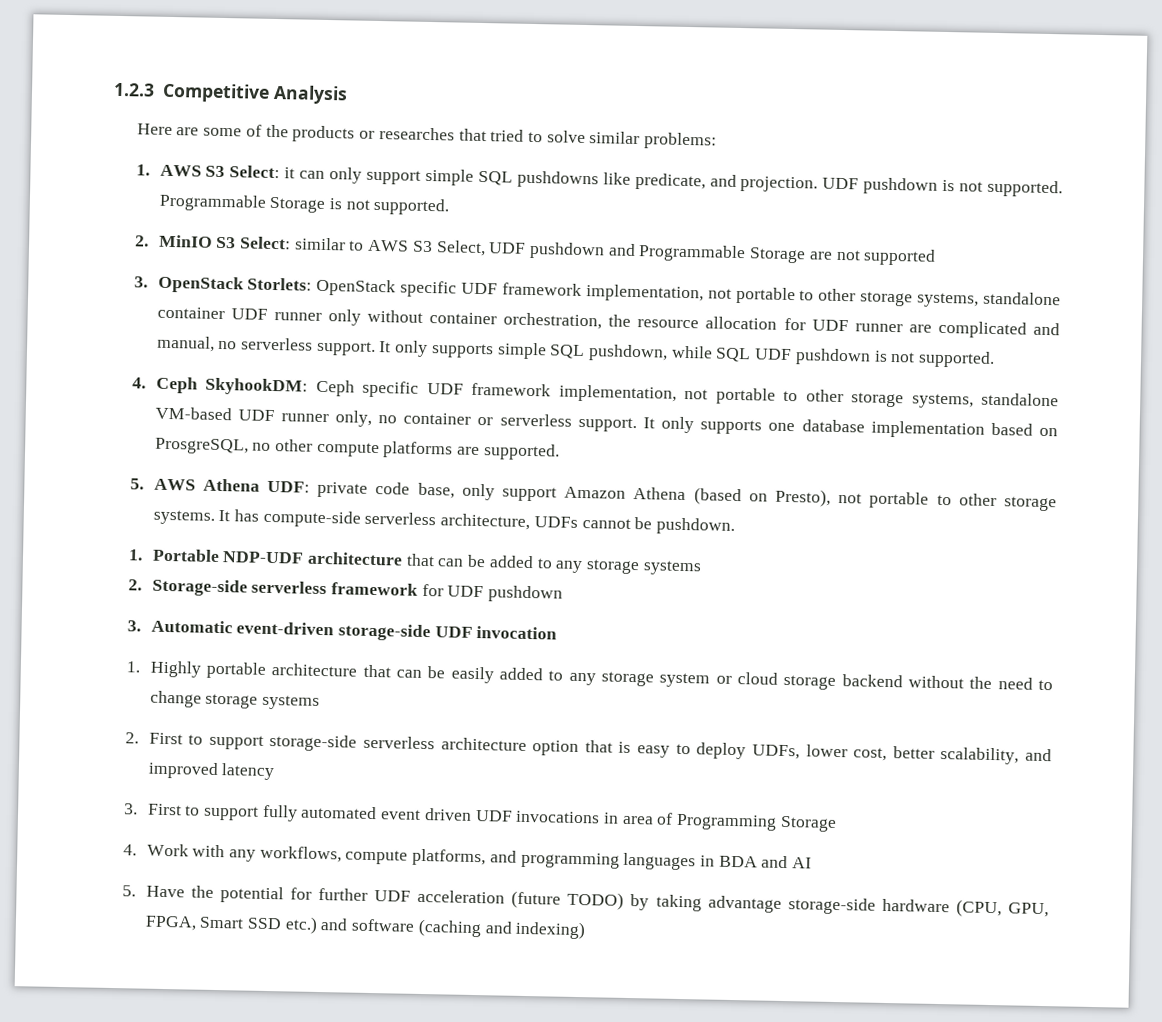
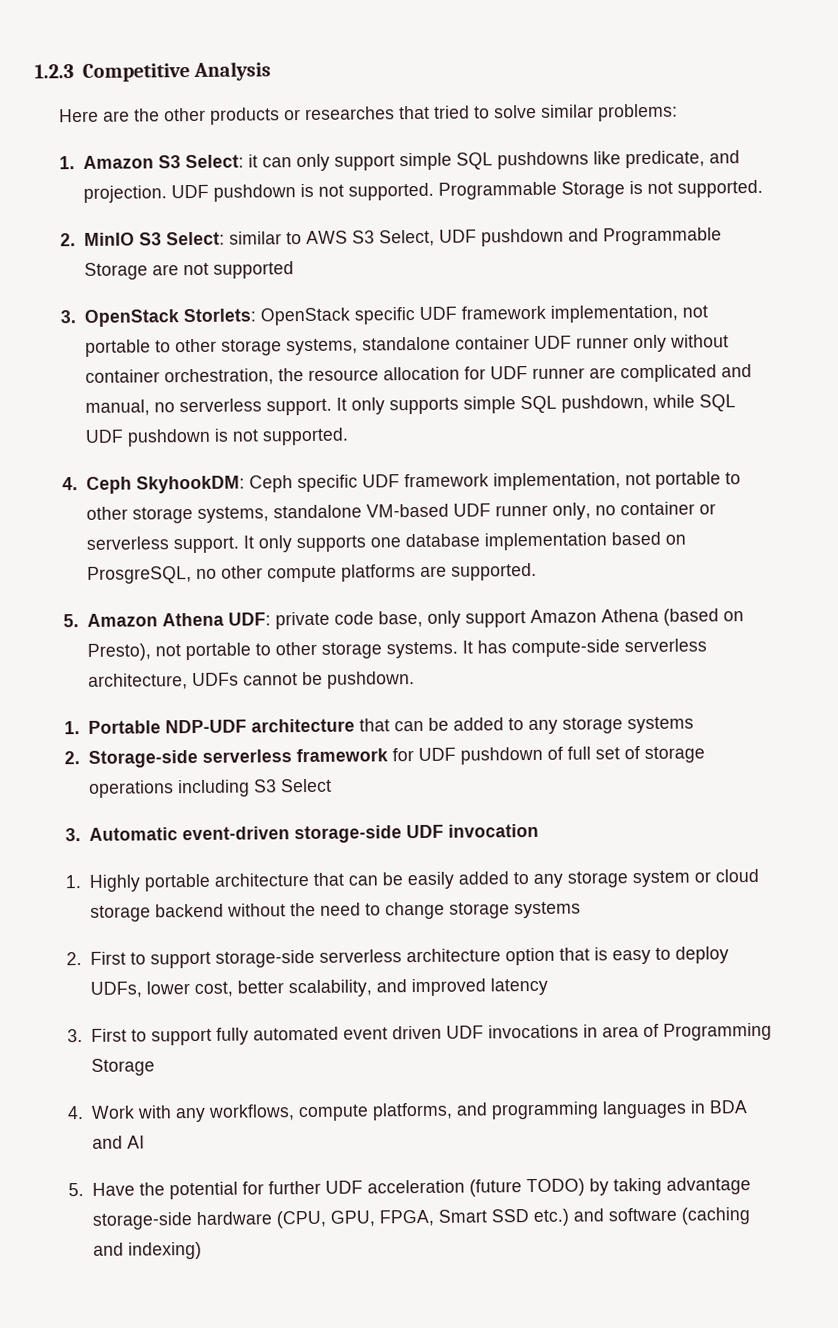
- Here are some of the products or researches that tried to solve similar problems:
+ Here are the other products or researches that tried to solve similar problems:
- 1. AWS S3 Select: it can only support simple SQL pushdowns like predicate, and projection.
+ 1. Amazon S3 Select: it can only support simple SQL pushdowns like predicate, and projection.
- 5. AWS Athena UDF: private code base, only support Amazon Athena (based on Presto), not portable to other storage systems.
+ 5. Amazon Athena UDF: private code base, only support Amazon Athena (based on Presto), not portable to other storage systems.
- 2. Storage-side serverless framework for UDF pushdown
+ 2. Storage-side serverless framework for UDF pushdown of full set of storage operations including S3 Select

